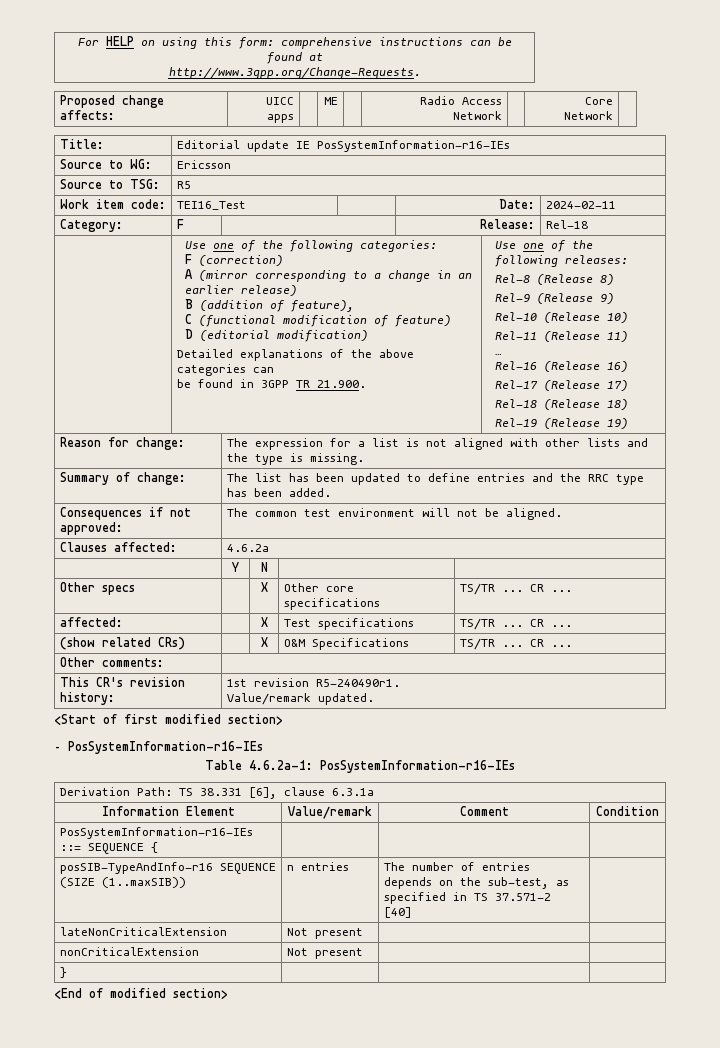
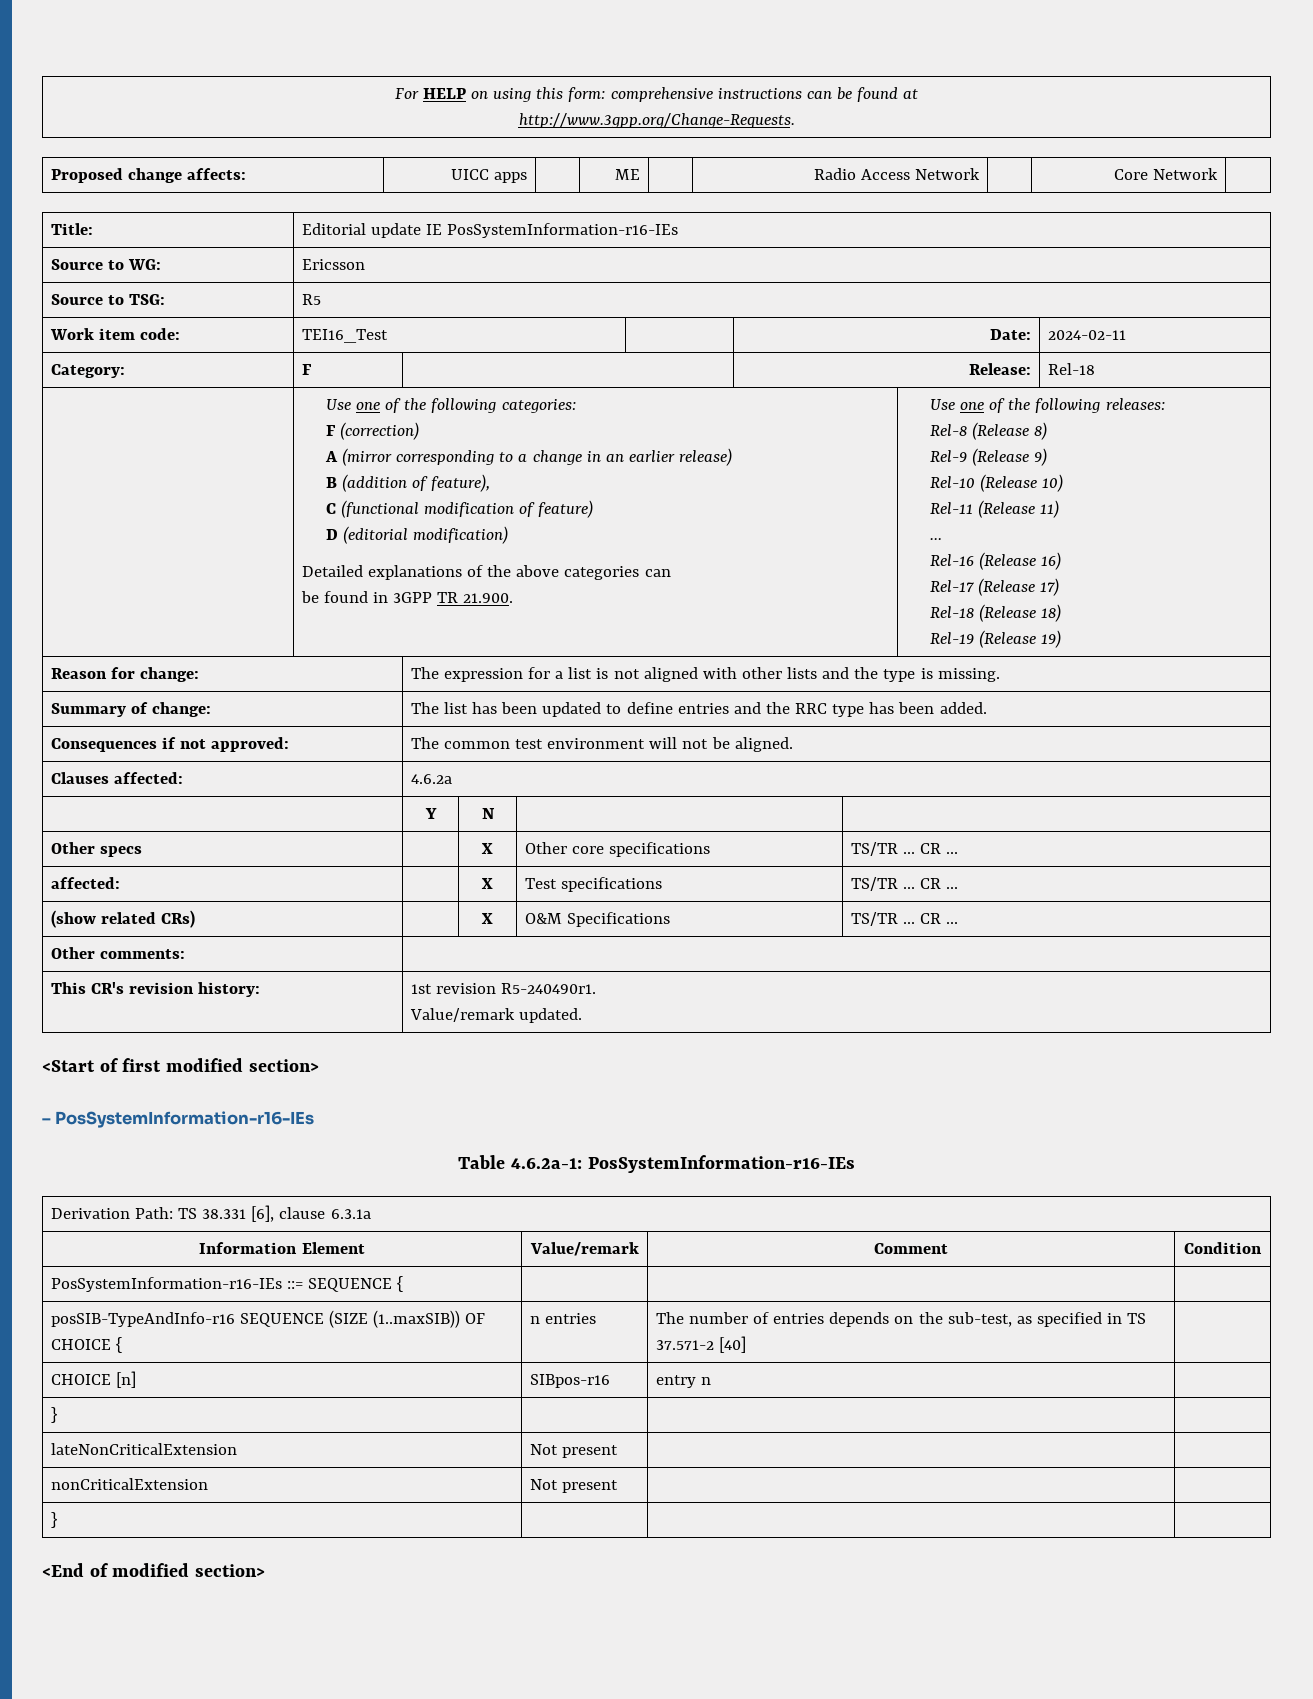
- posSIB-TypeAndInfo-r16 SEQUENCE (SIZE (1..maxSIB)) | n entries | The number of entries depends on the sub-test, as specified in TS 37.571-2 [40] |
+ posSIB-TypeAndInfo-r16 SEQUENCE (SIZE (1..maxSIB)) OF CHOICE { | n entries | The number of entries depends on the sub-test, as specified in TS 37.571-2 [40] |
+ CHOICE [n] | SIBpos-r16 | entry n |
+ } | | |

